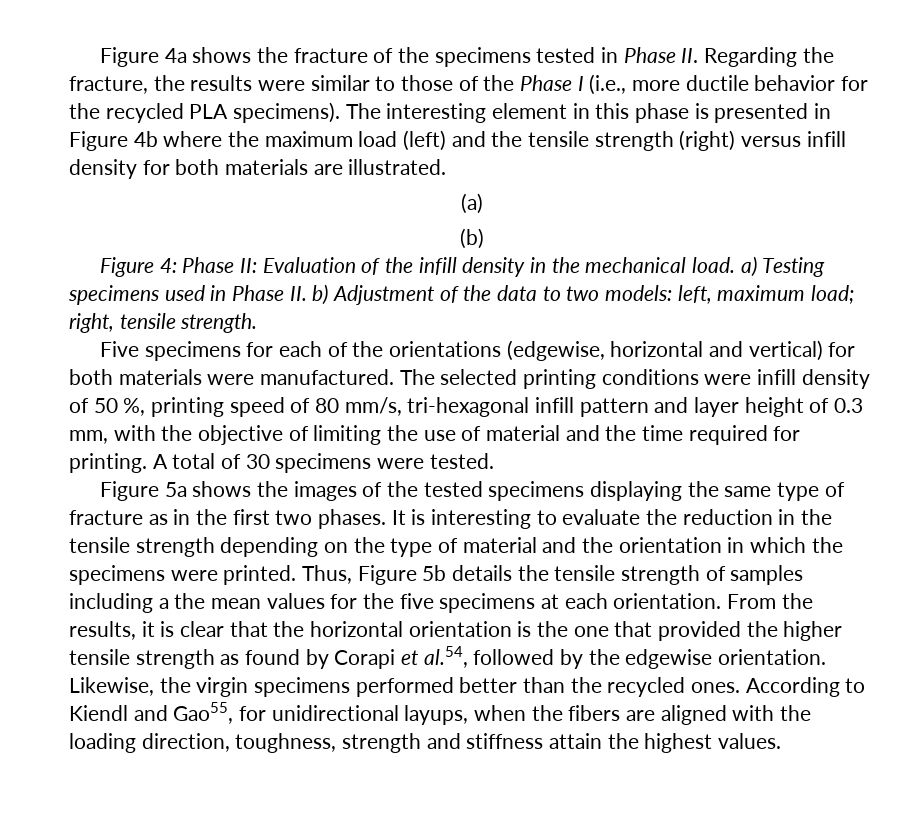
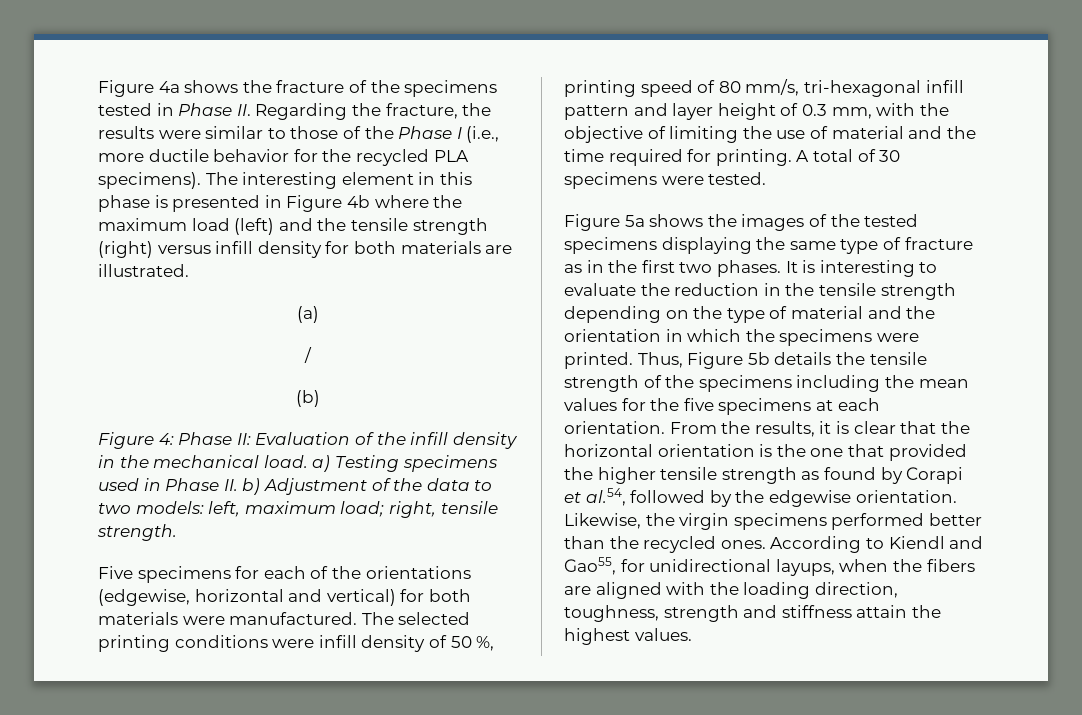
+ /
- Thus, Figure 5b details the tensile strength of samples including a the mean values for the five specimens at each orientation.
+ Thus, Figure 5b details the tensile strength of the specimens including the mean values for the five specimens at each orientation.

